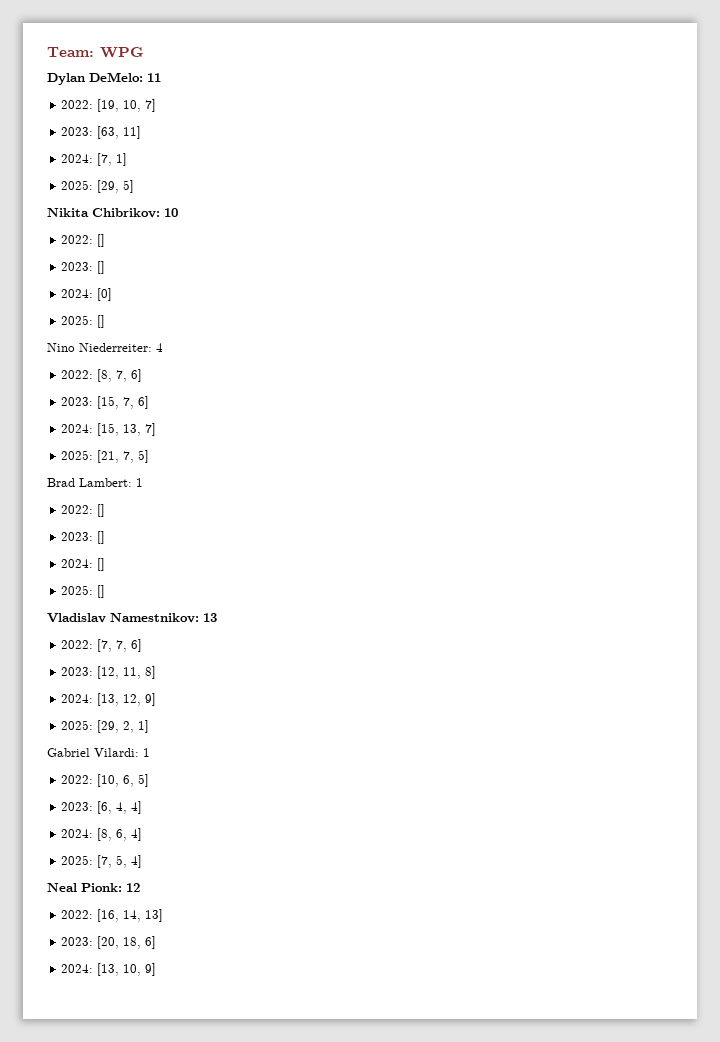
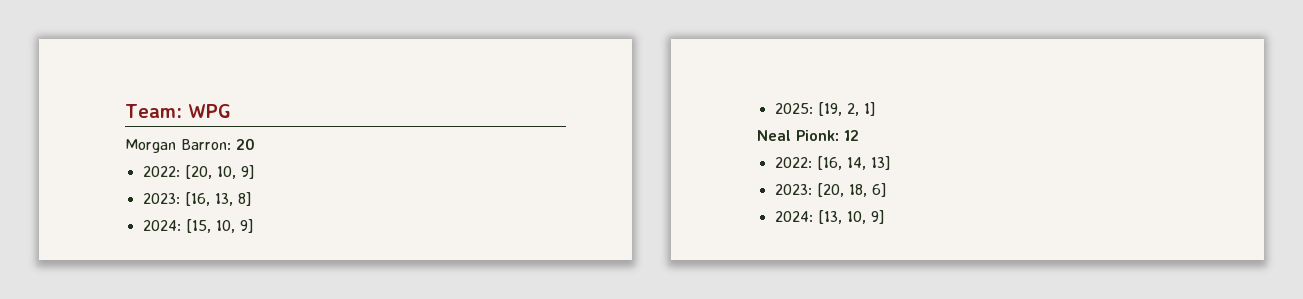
- Dylan DeMelo: 11
- 2022: [19, 10, 7]
- 2023: [63, 11]
- 2024: [7, 1]
- 2025: [29, 5]
- Nikita Chibrikov: 10
- 2022: []
- 2023: []
- 2024: [0]
- 2025: []
- Nino Niederreiter: 4
- 2022: [8, 7, 6]
- 2023: [15, 7, 6]
- 2024: [15, 13, 7]
- 2025: [21, 7, 5]
- Brad Lambert: 1
- 2022: []
- 2023: []
- 2024: []
- 2025: []
- Vladislav Namestnikov: 13
- 2022: [7, 7, 6]
- 2023: [12, 11, 8]
- 2024: [13, 12, 9]
+ Morgan Barron: 20
+ 2022: [20, 10, 9]
+ 2023: [16, 13, 8]
+ 2024: [15, 10, 9]
- 2025: [29, 2, 1]
+ 2025: [19, 2, 1]
- Gabriel Vilardi: 1
- 2022: [10, 6, 5]
- 2023: [6, 4, 4]
- 2024: [8, 6, 4]
- 2025: [7, 5, 4]

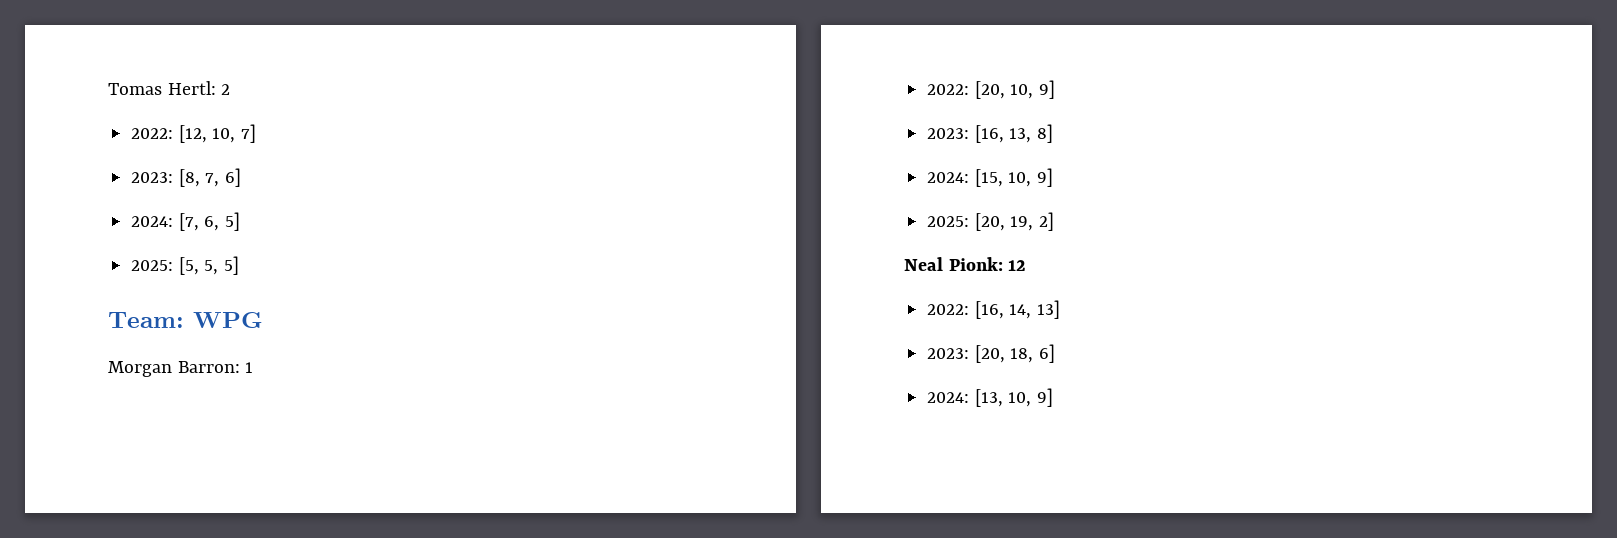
+ Tomas Hertl: 2
+ 2022: [12, 10, 7]
+ 2023: [8, 7, 6]
+ 2024: [7, 6, 5]
+ 2025: [5, 5, 5]
- Morgan Barron: 20
+ Morgan Barron: 1
- 2025: [19, 2, 1]
+ 2025: [20, 19, 2]

